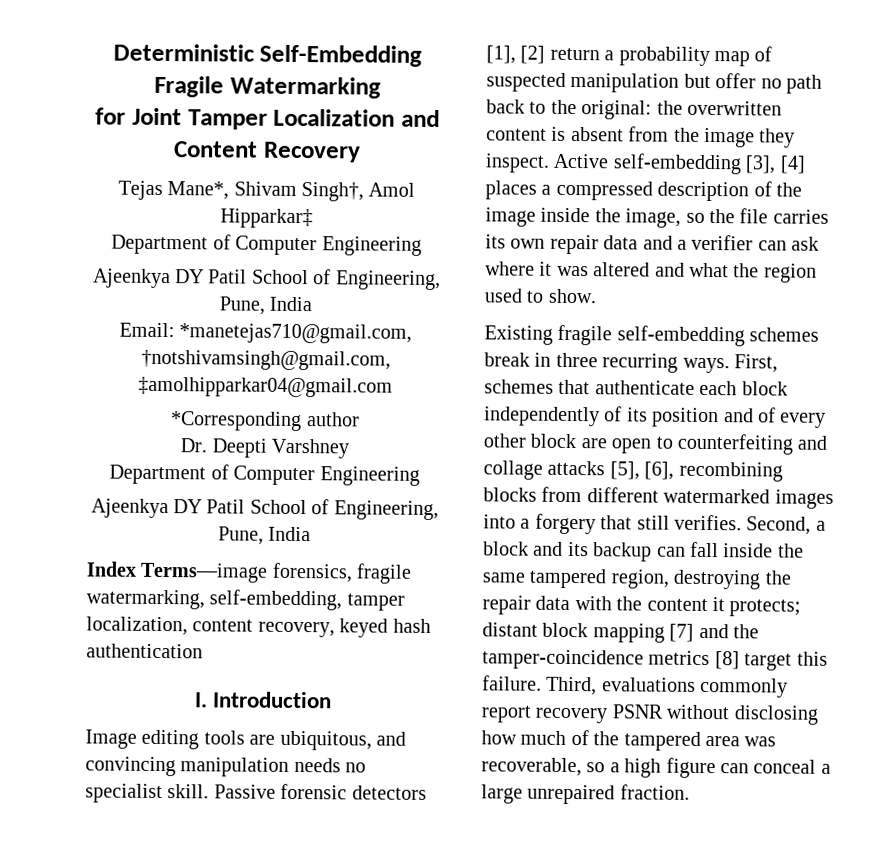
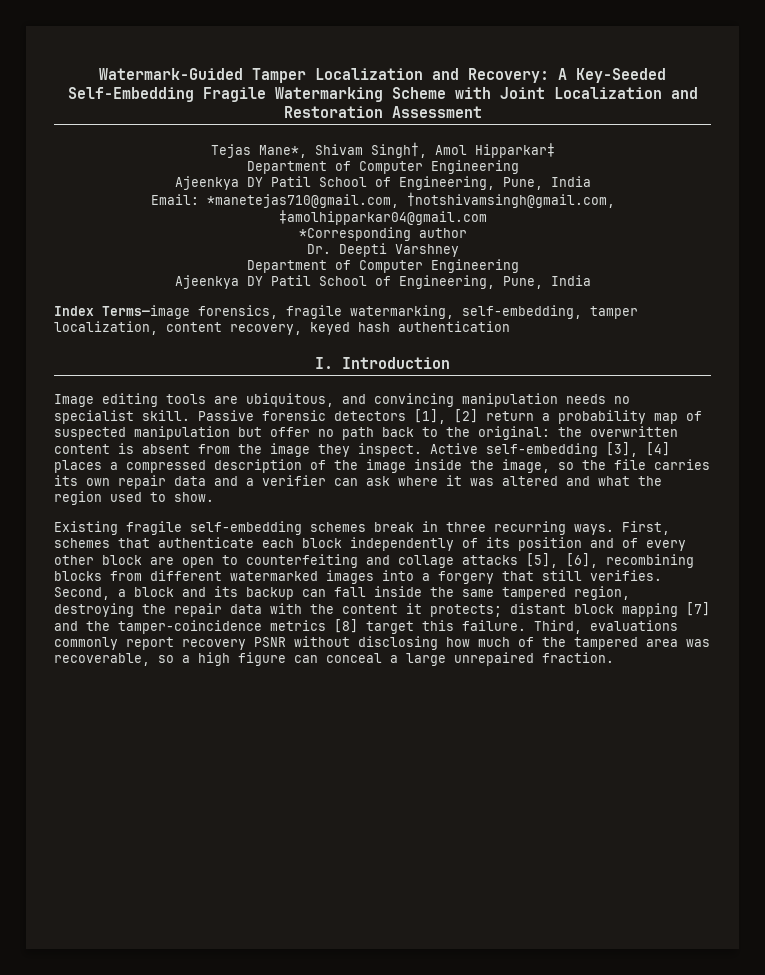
- Deterministic Self-Embedding Fragile Watermarking
- for Joint Tamper Localization and Content Recovery
+ Watermark-Guided Tamper Localization and Recovery: A Key-Seeded Self-Embedding Fragile Watermarking Scheme with Joint Localization and Restoration Assessment

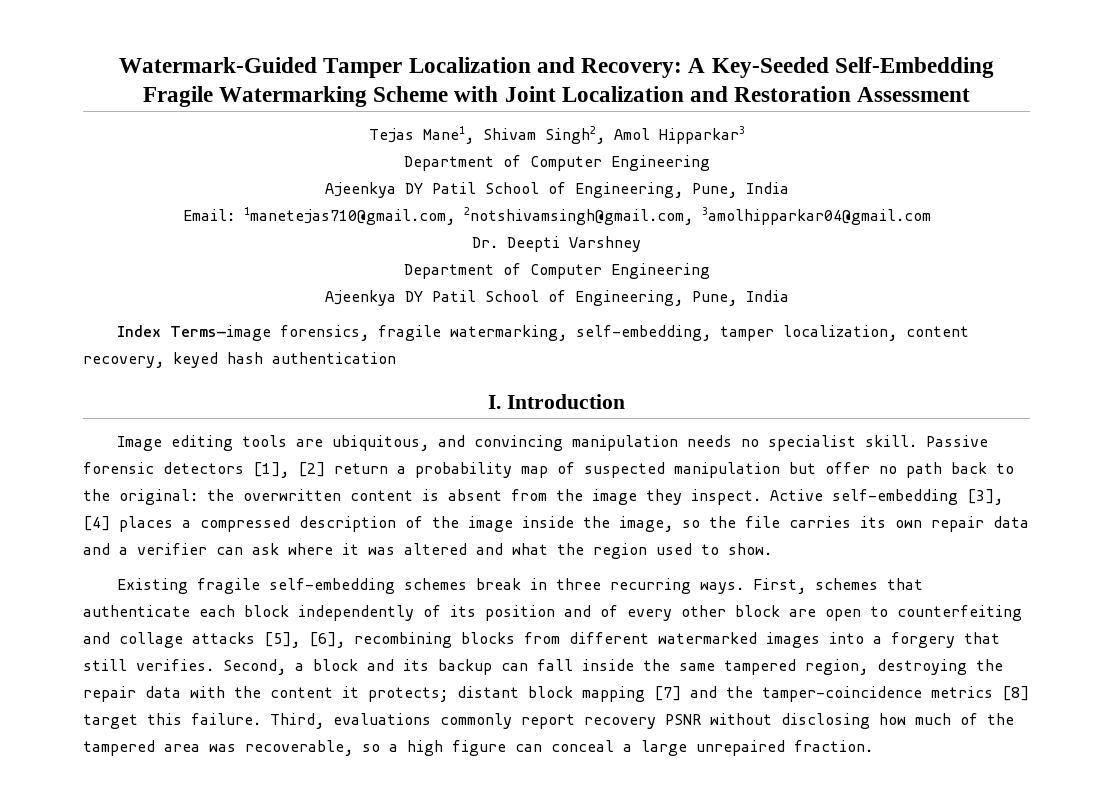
- Tejas Mane*, Shivam Singh†, Amol Hipparkar‡
+ Tejas Mane1, Shivam Singh2, Amol Hipparkar3
- Email: *manetejas710@gmail.com, †notshivamsingh@gmail.com, ‡amolhipparkar04@gmail.com
- *Corresponding author
+ Email: 1manetejas710@gmail.com, 2notshivamsingh@gmail.com, 3amolhipparkar04@gmail.com

